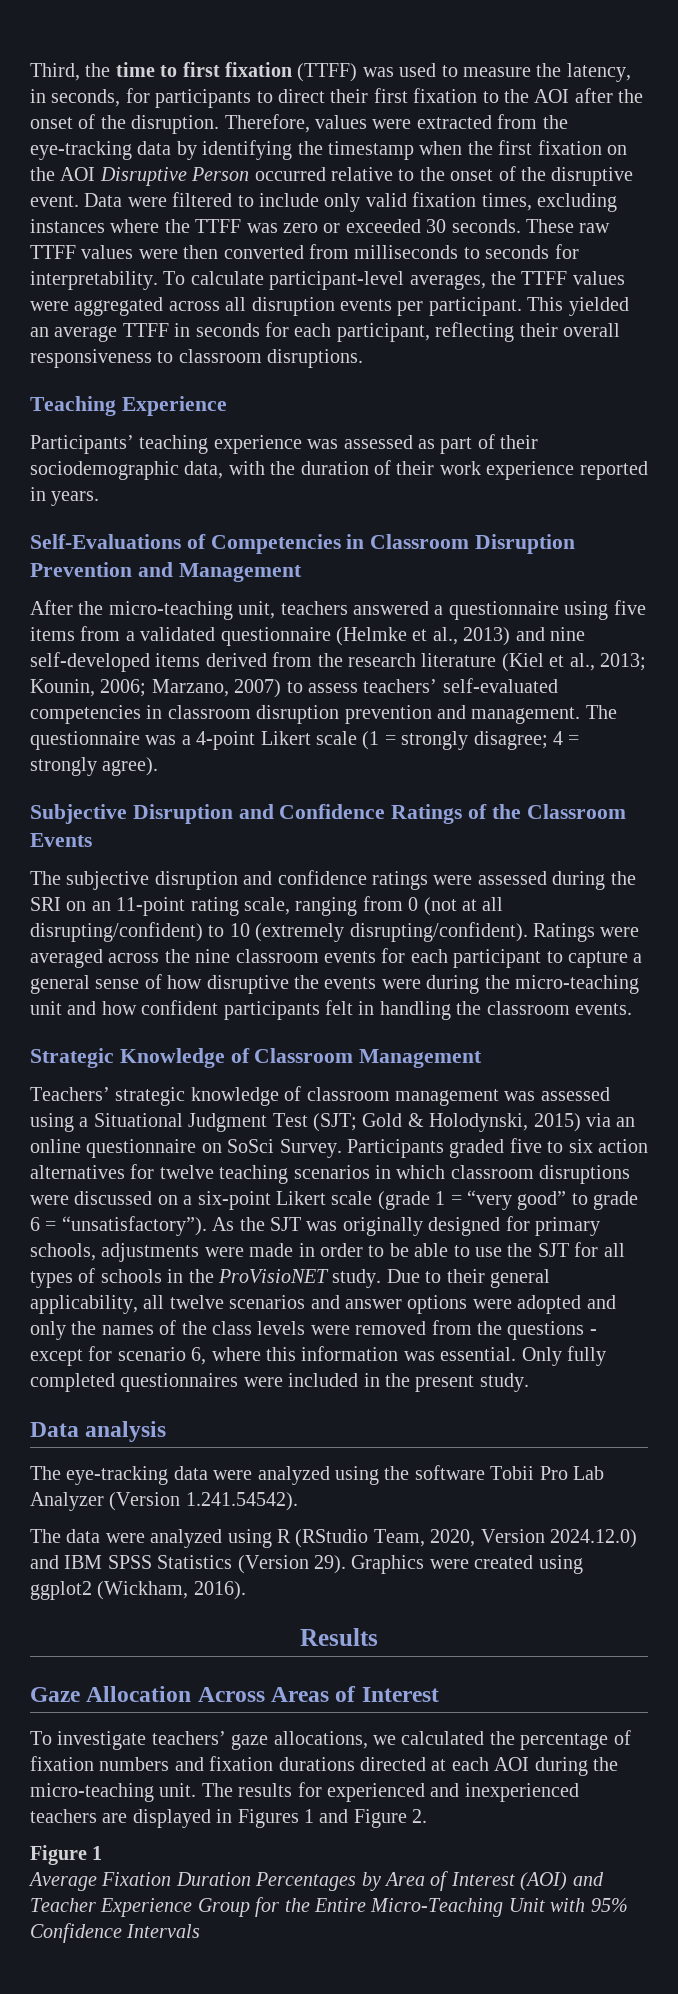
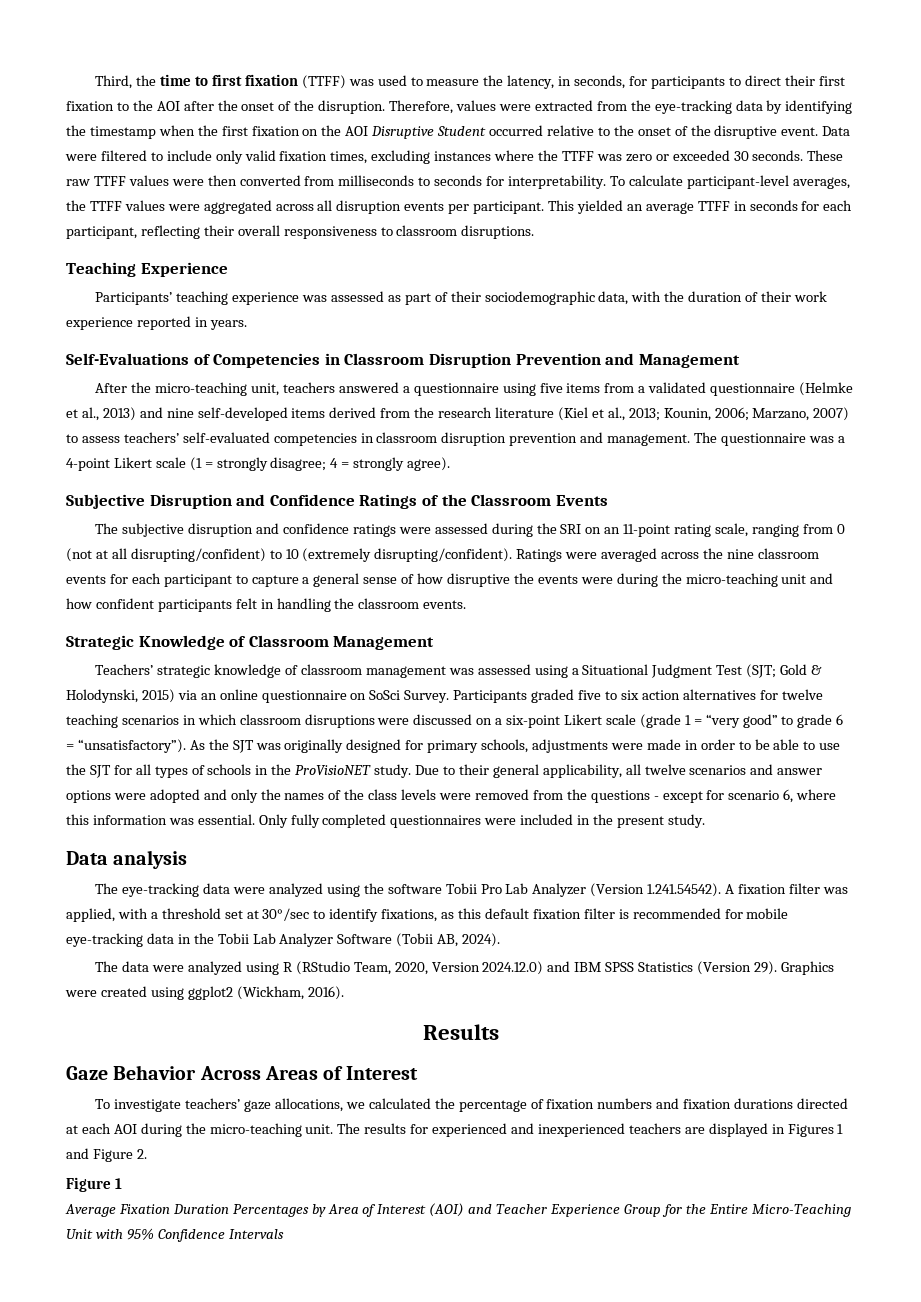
- Therefore, values were extracted from the eye-tracking data by identifying the timestamp when the first fixation on the AOI Disruptive Person occurred relative to the onset of the disruptive event.
+ Therefore, values were extracted from the eye-tracking data by identifying the timestamp when the first fixation on the AOI Disruptive Student occurred relative to the onset of the disruptive event.
- The eye-tracking data were analyzed using the software Tobii Pro Lab Analyzer (Version 1.241.54542).
+ The eye-tracking data were analyzed using the software Tobii Pro Lab Analyzer (Version 1.241.54542). A fixation filter was applied, with a threshold set at 30°/sec to identify fixations, as this default fixation filter is recommended for mobile eye-tracking data in the Tobii Lab Analyzer Software (Tobii AB, 2024).
- Gaze Allocation Across Areas of Interest
+ Gaze Behavior Across Areas of Interest

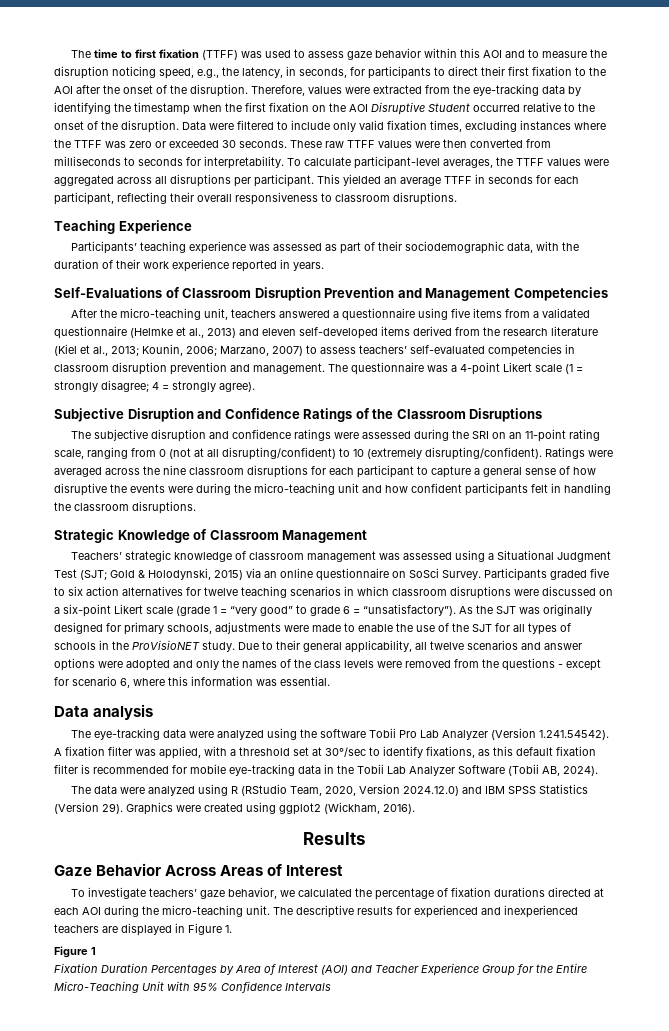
- Third, the time to first fixation (TTFF) was used to measure the latency, in seconds, for participants to direct their first fixation to the AOI after the onset of the disruption.
+ The time to first fixation (TTFF) was used to assess gaze behavior within this AOI and to measure the disruption noticing speed, e.g., the latency, in seconds, for participants to direct their first fixation to the AOI after the onset of the disruption.
- Therefore, values were extracted from the eye-tracking data by identifying the timestamp when the first fixation on the AOI Disruptive Student occurred relative to the onset of the disruptive event.
+ Therefore, values were extracted from the eye-tracking data by identifying the timestamp when the first fixation on the AOI Disruptive Student occurred relative to the onset of the disruption.
- To calculate participant-level averages, the TTFF values were aggregated across all disruption events per participant.
+ To calculate participant-level averages, the TTFF values were aggregated across all disruptions per participant.
- Self-Evaluations of Competencies in Classroom Disruption Prevention and Management
+ Self-Evaluations of Classroom Disruption Prevention and Management Competencies
- After the micro-teaching unit, teachers answered a questionnaire using five items from a validated questionnaire (Helmke et al., 2013) and nine self-developed items derived from the research literature (Kiel et al., 2013; Kounin, 2006; Marzano, 2007) to assess teachers’ self-evaluated competencies in classroom disruption prevention and management.
+ After the micro-teaching unit, teachers answered a questionnaire using five items from a validated questionnaire (Helmke et al., 2013) and eleven self-developed items derived from the research literature (Kiel et al., 2013; Kounin, 2006; Marzano, 2007) to assess teachers’ self-evaluated competencies in classroom disruption prevention and management.
- Subjective Disruption and Confidence Ratings of the Classroom Events
+ Subjective Disruption and Confidence Ratings of the Classroom Disruptions
- Ratings were averaged across the nine classroom events for each participant to capture a general sense of how disruptive the events were during the micro-teaching unit and how confident participants felt in handling the classroom events.
+ Ratings were averaged across the nine classroom disruptions for each participant to capture a general sense of how disruptive the events were during the micro-teaching unit and how confident participants felt in handling the classroom disruptions.
- As the SJT was originally designed for primary schools, adjustments were made in order to be able to use the SJT for all types of schools in the ProVisioNET study.
+ As the SJT was originally designed for primary schools, adjustments were made to enable the use of the SJT for all types of schools in the ProVisioNET study.
- Only fully completed questionnaires were included in the present study.
- To investigate teachers’ gaze allocations, we calculated the percentage of fixation numbers and fixation durations directed at each AOI during the micro-teaching unit.
+ To investigate teachers’ gaze behavior, we calculated the percentage of fixation durations directed at each AOI during the micro-teaching unit.
- The results for experienced and inexperienced teachers are displayed in Figures 1 and Figure 2.
+ The descriptive results for experienced and inexperienced teachers are displayed in Figure 1.
- Average Fixation Duration Percentages by Area of Interest (AOI) and Teacher Experience Group for the Entire Micro-Teaching Unit with 95% Confidence Intervals
+ Fixation Duration Percentages by Area of Interest (AOI) and Teacher Experience Group for the Entire Micro-Teaching Unit with 95% Confidence Intervals

